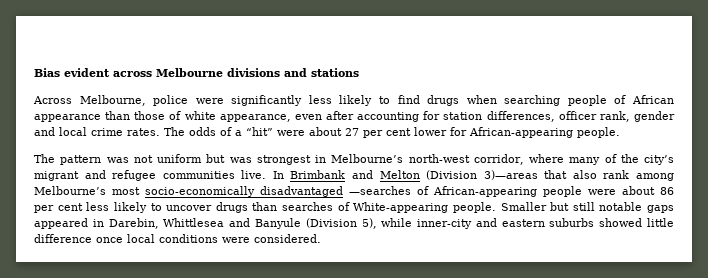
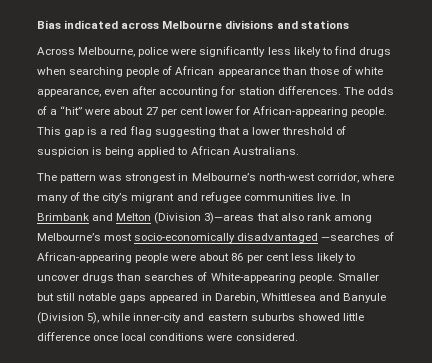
- Bias evident across Melbourne divisions and stations
+ Bias indicated across Melbourne divisions and stations
- Across Melbourne, police were significantly less likely to find drugs when searching people of African appearance than those of white appearance, even after accounting for station differences, officer rank, gender and local crime rates.
+ Across Melbourne, police were significantly less likely to find drugs when searching people of African appearance than those of white appearance, even after accounting for station differences.
+ This gap is a red flag suggesting that a lower threshold of suspicion is being applied to African Australians.
- The pattern was not uniform but was strongest in Melbourne’s north-west corridor, where many of the city’s migrant and refugee communities live.
+ The pattern was strongest in Melbourne’s north-west corridor, where many of the city’s migrant and refugee communities live.

